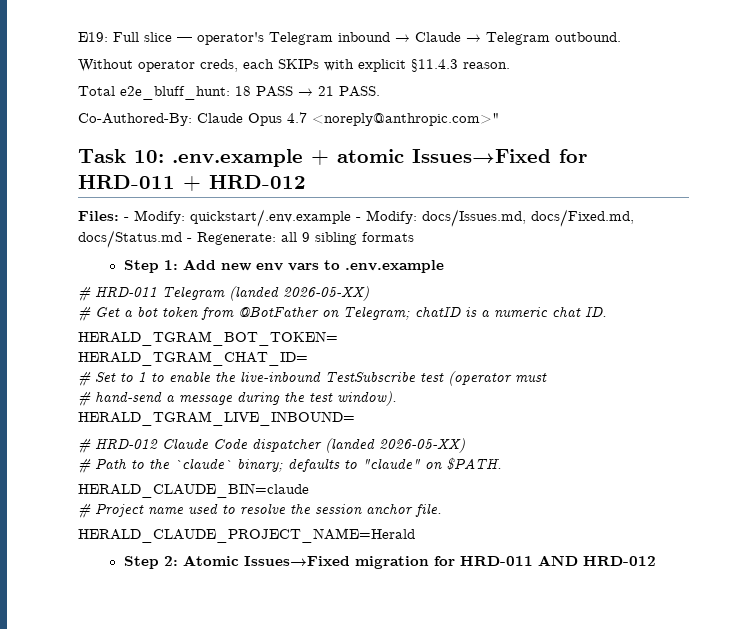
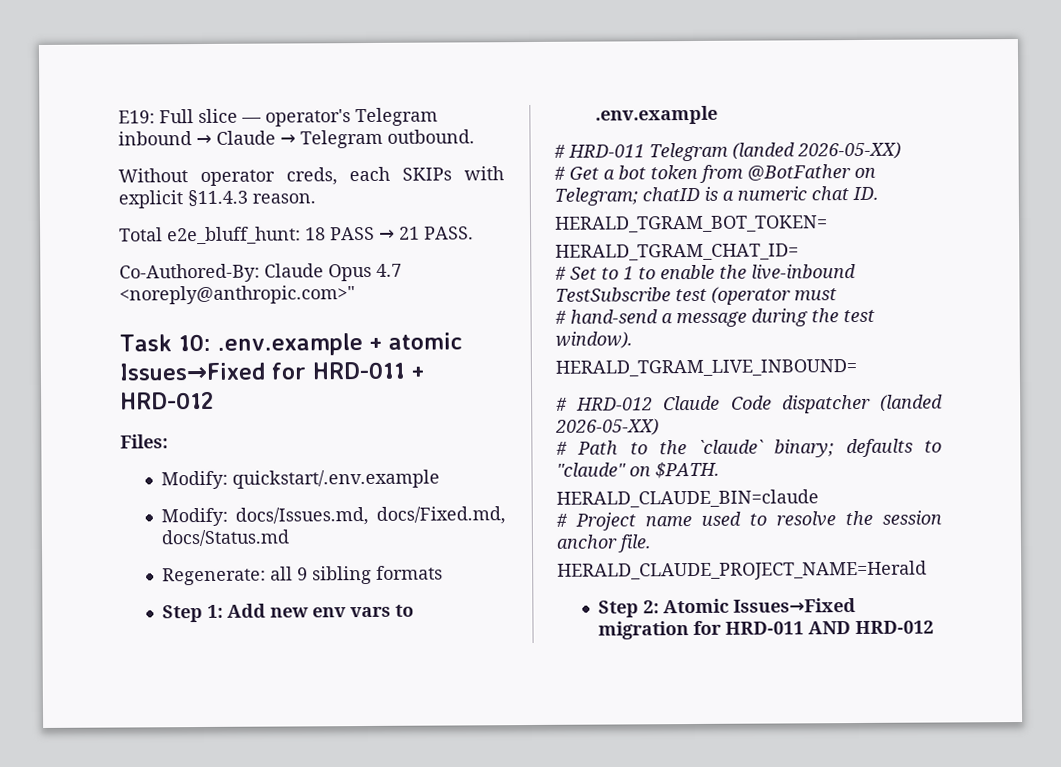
- Files: - Modify: quickstart/.env.example - Modify: docs/Issues.md, docs/Fixed.md, docs/Status.md - Regenerate: all 9 sibling formats
+ Files:
+ Modify: quickstart/.env.example
+ Modify: docs/Issues.md, docs/Fixed.md, docs/Status.md
+ Regenerate: all 9 sibling formats

